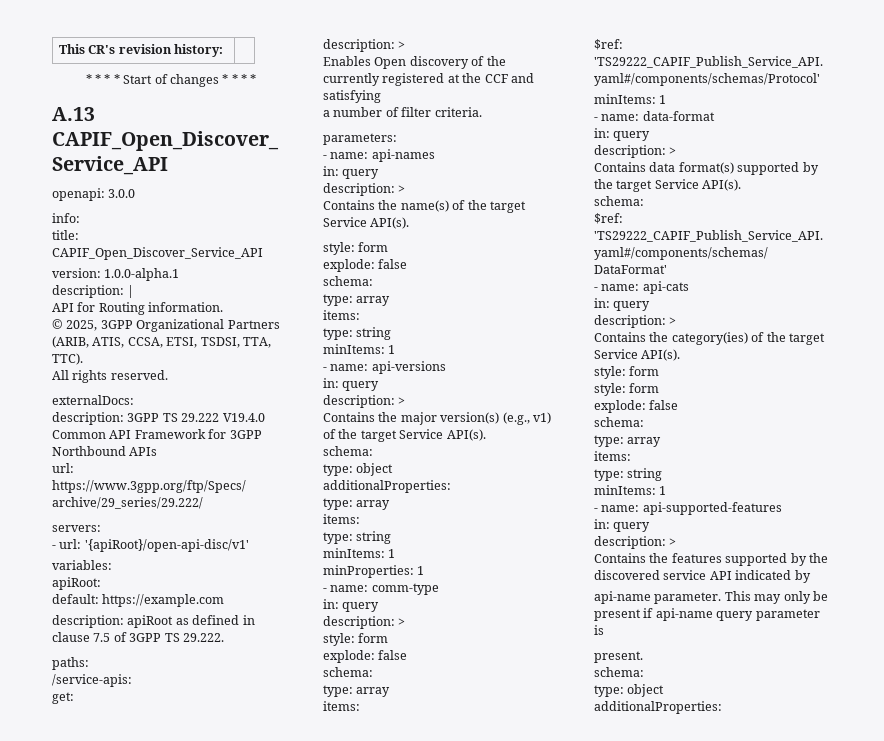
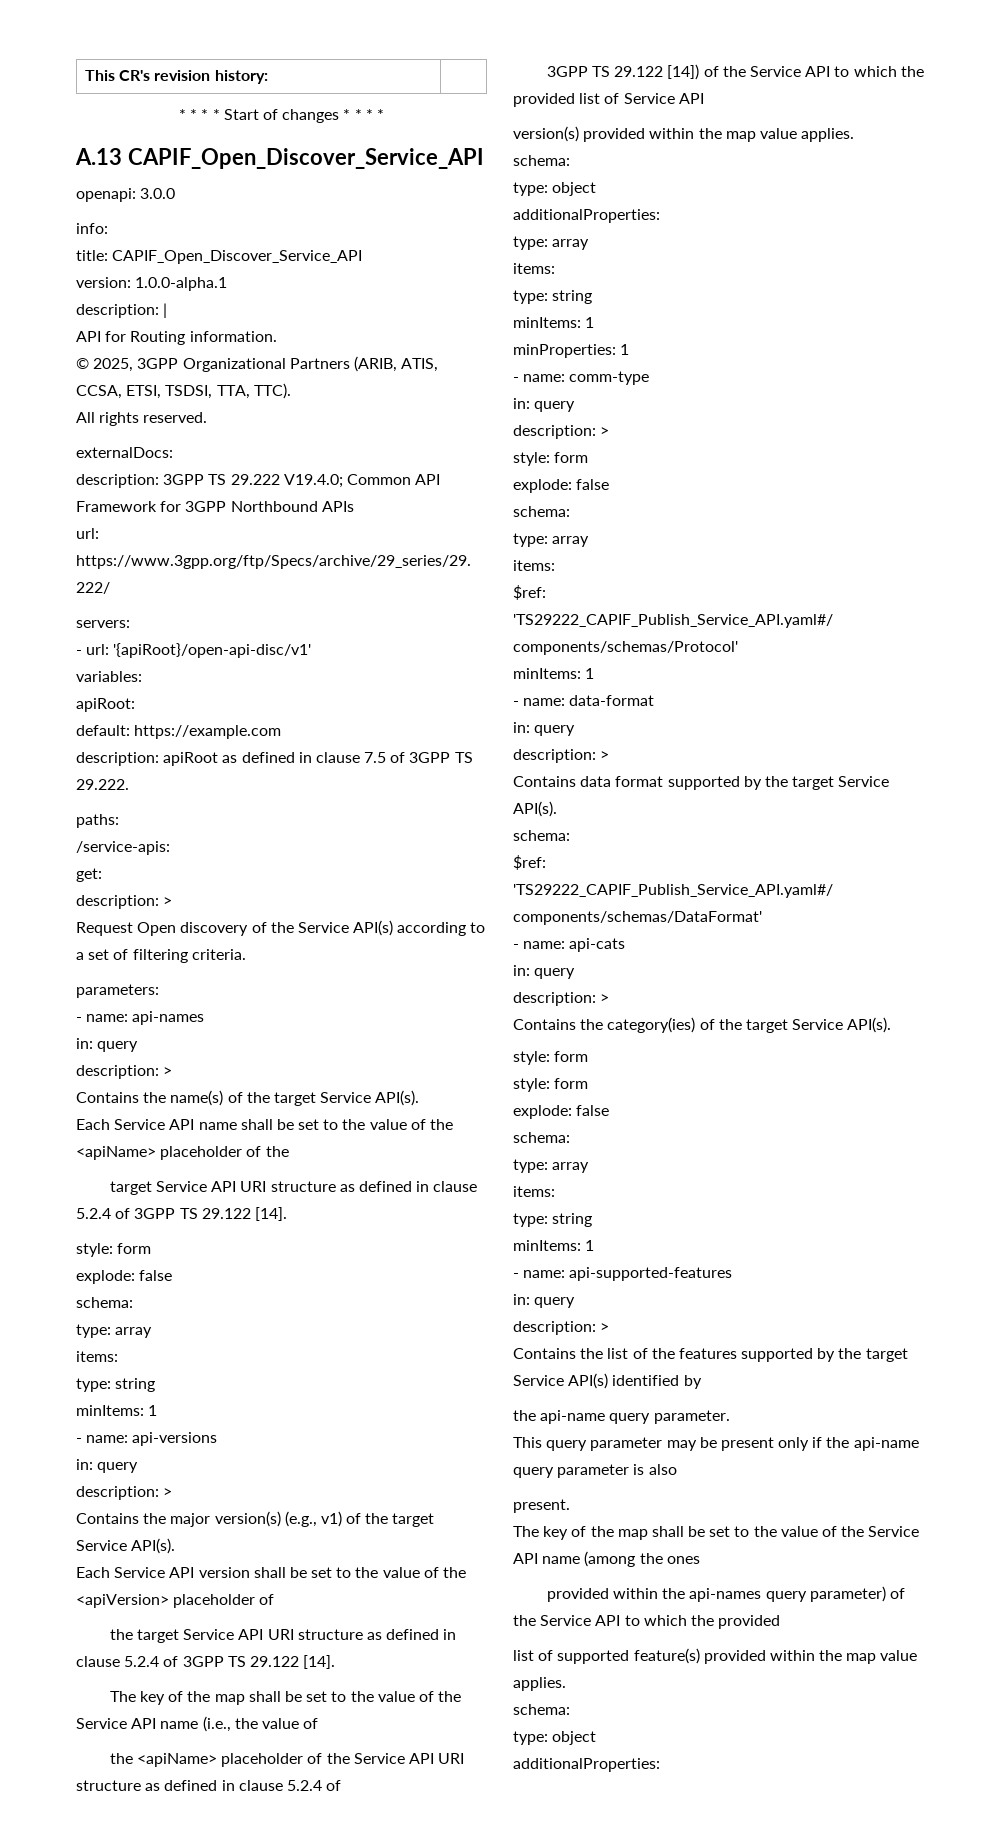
- description: 3GPP TS 29.222 V19.4.0 Common API Framework for 3GPP Northbound APIs
+ description: 3GPP TS 29.222 V19.4.0; Common API Framework for 3GPP Northbound APIs
- Enables Open discovery of the currently registered at the CCF and satisfying
- a number of filter criteria.
+ Request Open discovery of the Service API(s) according to a set of filtering criteria.
+ Each Service API name shall be set to the value of the <apiName> placeholder of the
+ target Service API URI structure as defined in clause 5.2.4 of 3GPP TS 29.122 [14].
+ Each Service API version shall be set to the value of the <apiVersion> placeholder of
+ the target Service API URI structure as defined in clause 5.2.4 of 3GPP TS 29.122 [14].
+ The key of the map shall be set to the value of the Service API name (i.e., the value of
+ the <apiName> placeholder of the Service API URI structure as defined in clause 5.2.4 of
+ 3GPP TS 29.122 [14]) of the Service API to which the provided list of Service API
+ version(s) provided within the map value applies.
- Contains data format(s) supported by the target Service API(s).
+ Contains data format supported by the target Service API(s).
- Contains the features supported by the discovered service API indicated by
- api-name parameter. This may only be present if api-name query parameter is
+ Contains the list of the features supported by the target Service API(s) identified by
+ the api-name query parameter.
+ This query parameter may be present only if the api-name query parameter is also
+ The key of the map shall be set to the value of the Service API name (among the ones
+ provided within the api-names query parameter) of the Service API to which the provided
+ list of supported feature(s) provided within the map value applies.

